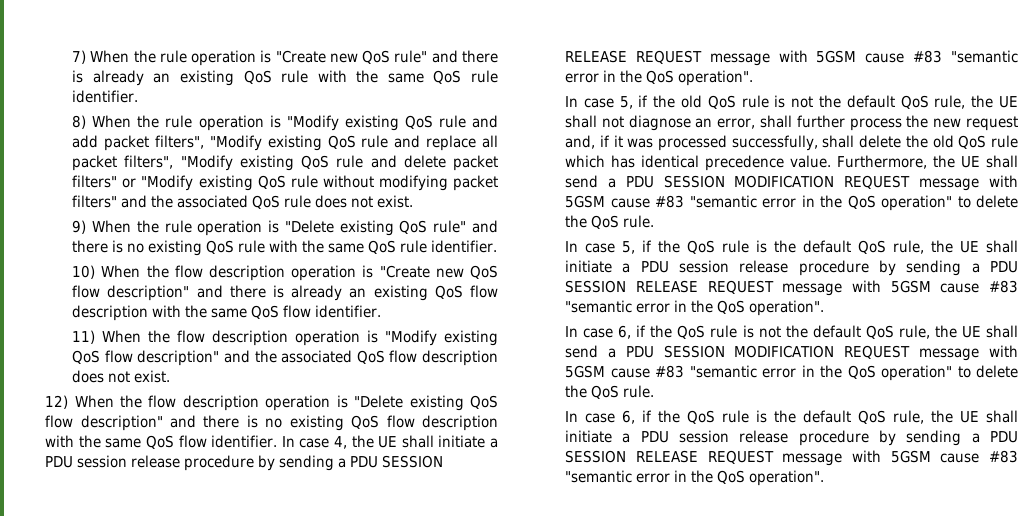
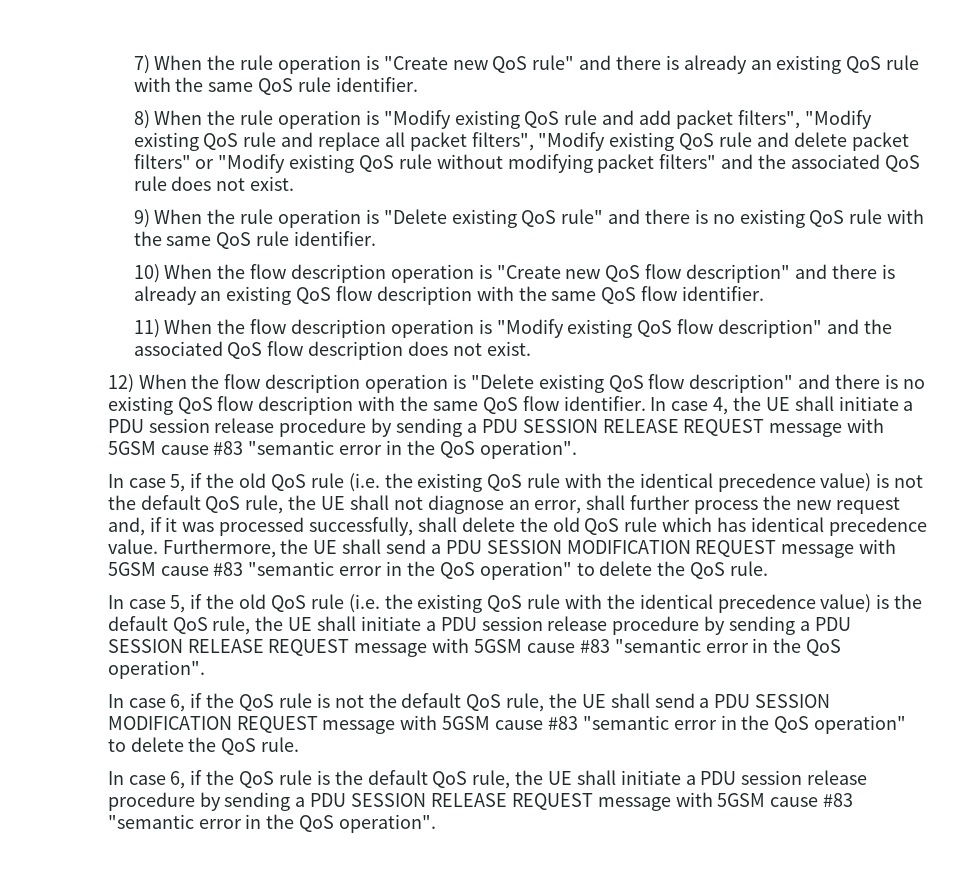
- In case 5, if the old QoS rule is not the default QoS rule, the UE shall not diagnose an error, shall further process the new request and, if it was processed successfully, shall delete the old QoS rule which has identical precedence value.
+ In case 5, if the old QoS rule (i.e. the existing QoS rule with the identical precedence value) is not the default QoS rule, the UE shall not diagnose an error, shall further process the new request and, if it was processed successfully, shall delete the old QoS rule which has identical precedence value.
- In case 5, if the QoS rule is the default QoS rule, the UE shall initiate a PDU session release procedure by sending a PDU SESSION RELEASE REQUEST message with 5GSM cause #83 "semantic error in the QoS operation".
+ In case 5, if the old QoS rule (i.e. the existing QoS rule with the identical precedence value) is the default QoS rule, the UE shall initiate a PDU session release procedure by sending a PDU SESSION RELEASE REQUEST message with 5GSM cause #83 "semantic error in the QoS operation".

